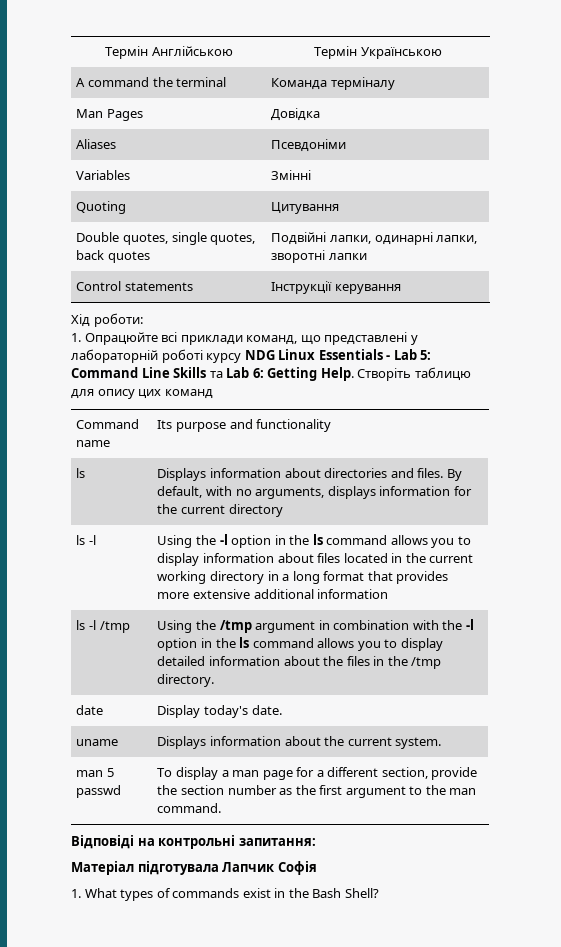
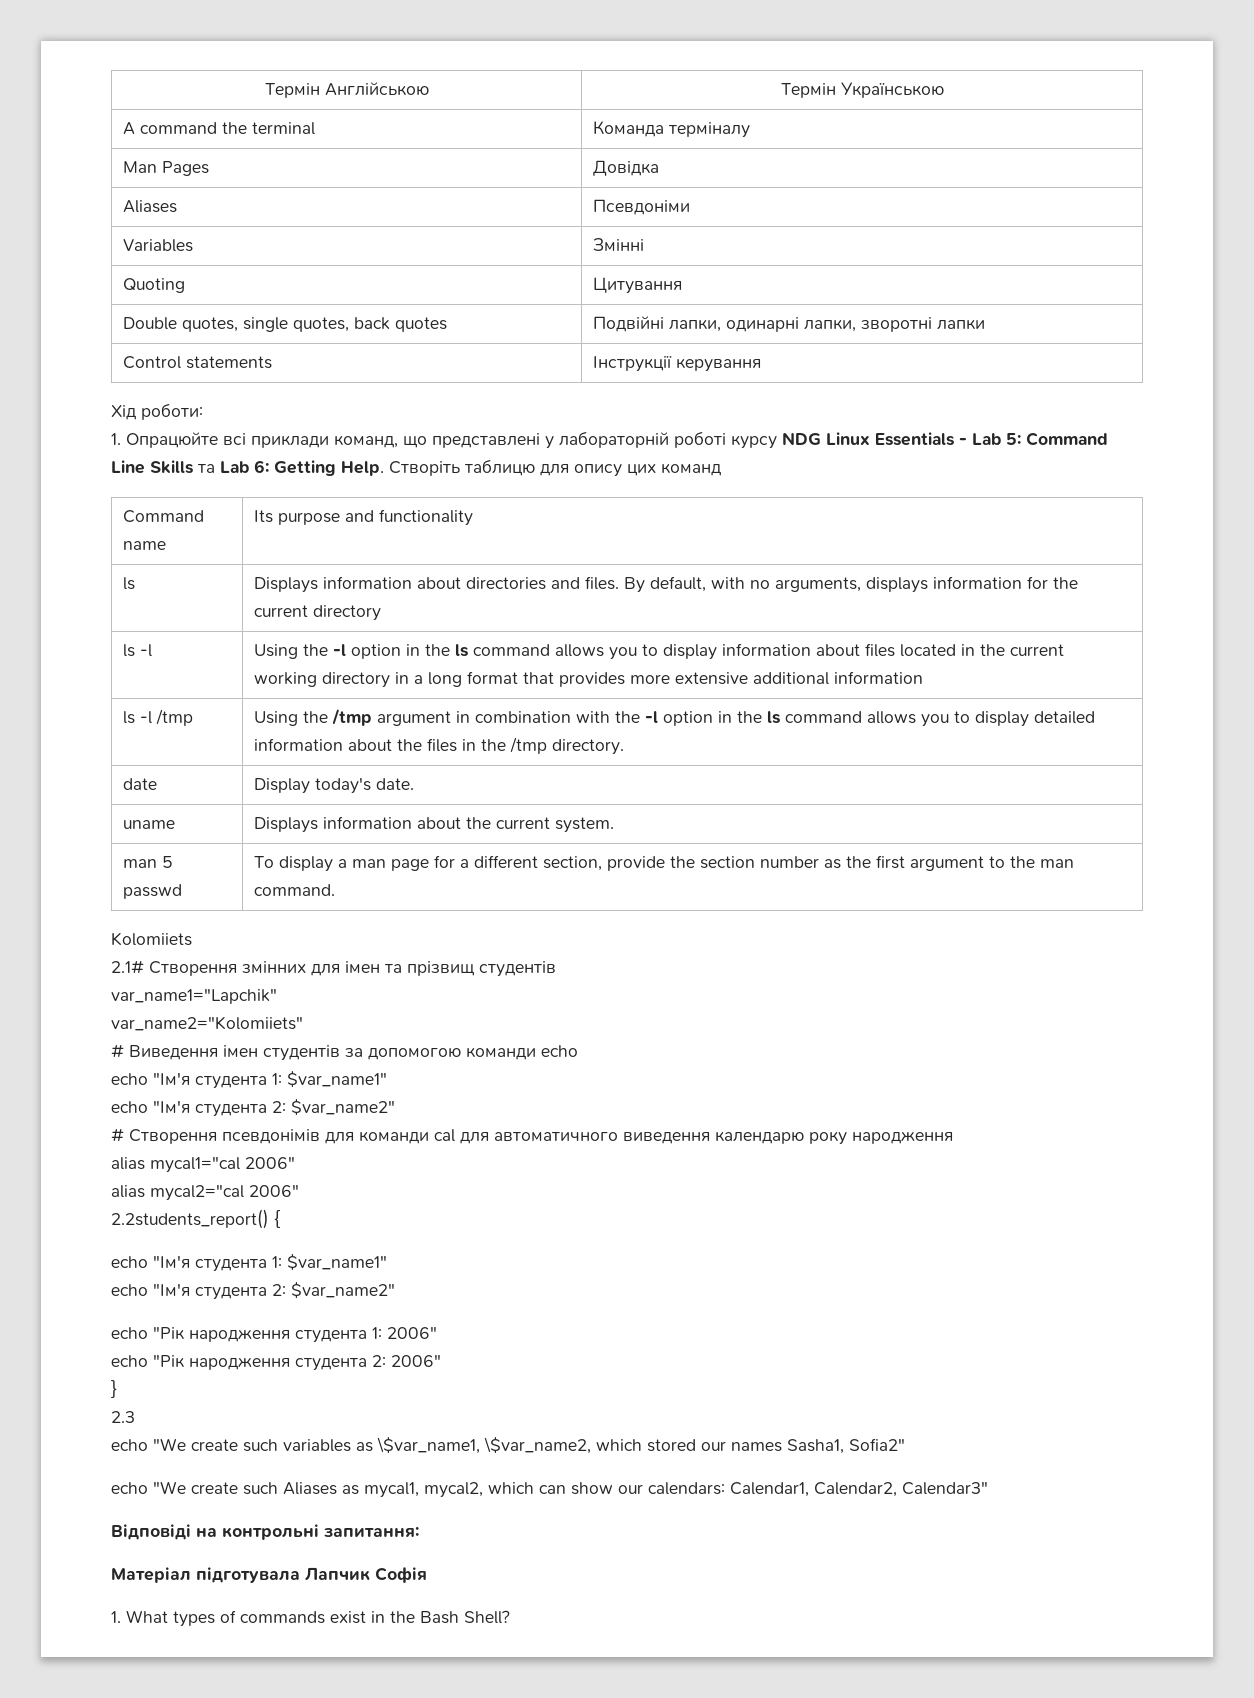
+ Kolomiiets
+ 2.1# Створення змінних для імен та прізвищ студентів
+ var_name1="Lapchik"
+ var_name2="Kolomiiets"
+ # Виведення імен студентів за допомогою команди echo
+ echo "Ім'я студента 1: $var_name1"
+ echo "Ім'я студента 2: $var_name2"
+ # Створення псевдонімів для команди cal для автоматичного виведення календарю року народження
+ alias mycal1="cal 2006"
+ alias mycal2="cal 2006"
+ 2.2students_report() {
+ echo "Ім'я студента 1: $var_name1"
+ echo "Ім'я студента 2: $var_name2"
+ echo "Рік народження студента 1: 2006"
+ echo "Рік народження студента 2: 2006"
+ }
+ 2.3
+ echo "We create such variables as \$var_name1, \$var_name2, which stored our names Sasha1, Sofia2"
+ echo "We create such Aliases as mycal1, mycal2, which can show our calendars: Calendar1, Calendar2, Calendar3"

